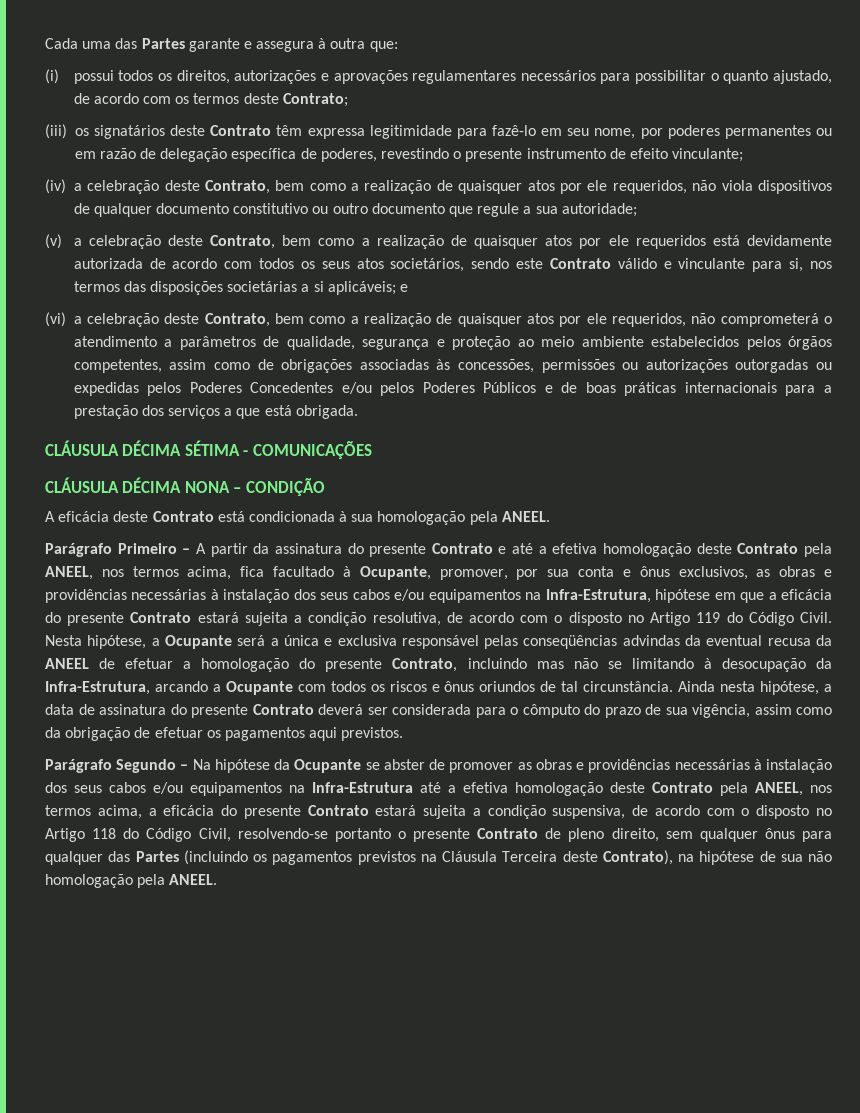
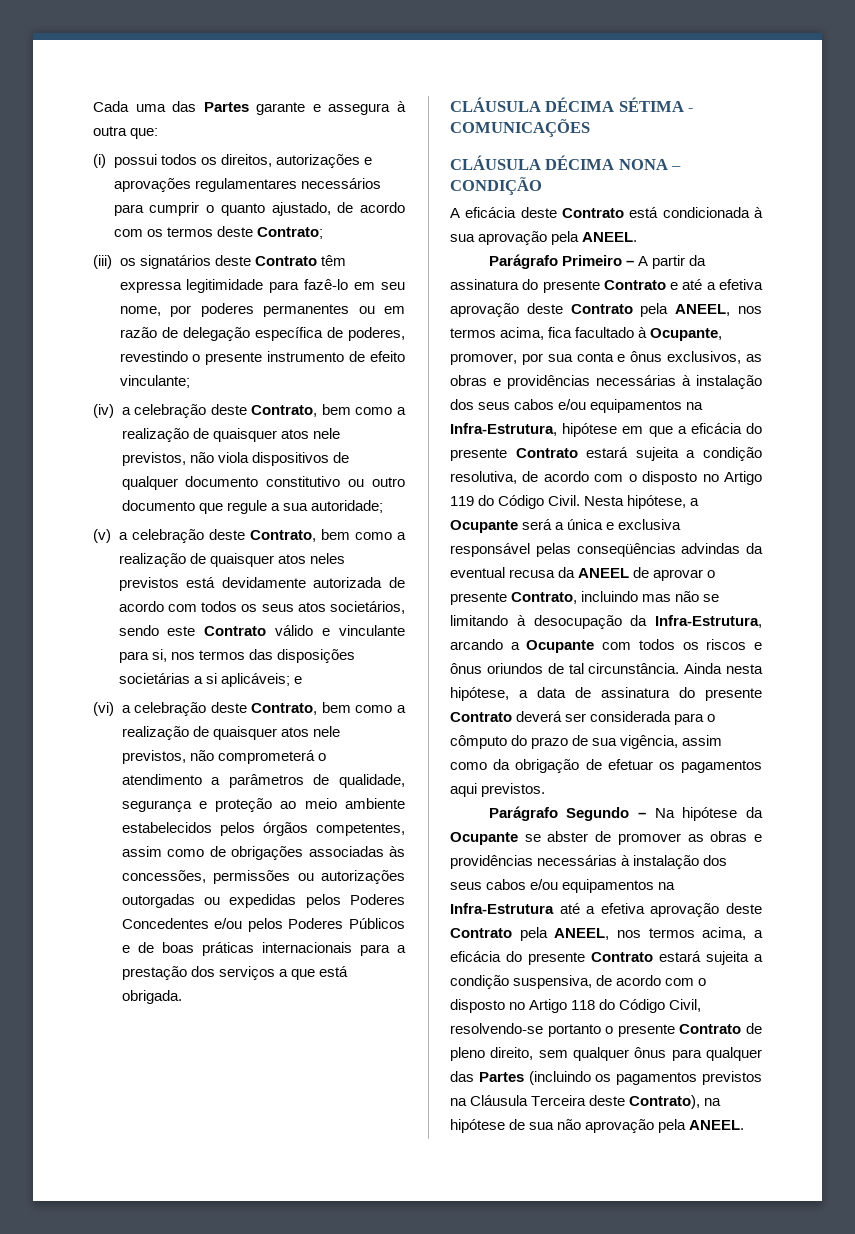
- (i) possui todos os direitos, autorizações e aprovações regulamentares necessários para possibilitar o quanto ajustado, de acordo com os termos deste Contrato;
+ (i) possui todos os direitos, autorizações e aprovações regulamentares necessários para cumprir o quanto ajustado, de acordo com os termos deste Contrato;
- (iv) a celebração deste Contrato, bem como a realização de quaisquer atos por ele requeridos, não viola dispositivos de qualquer documento constitutivo ou outro documento que regule a sua autoridade;
+ (iv) a celebração deste Contrato, bem como a realização de quaisquer atos nele previstos, não viola dispositivos de qualquer documento constitutivo ou outro documento que regule a sua autoridade;
- (v) a celebração deste Contrato, bem como a realização de quaisquer atos por ele requeridos está devidamente autorizada de acordo com todos os seus atos societários, sendo este Contrato válido e vinculante para si, nos termos das disposições societárias a si aplicáveis; e
+ (v) a celebração deste Contrato, bem como a realização de quaisquer atos neles previstos está devidamente autorizada de acordo com todos os seus atos societários, sendo este Contrato válido e vinculante para si, nos termos das disposições societárias a si aplicáveis; e
- (vi) a celebração deste Contrato, bem como a realização de quaisquer atos por ele requeridos, não comprometerá o atendimento a parâmetros de qualidade, segurança e proteção ao meio ambiente estabelecidos pelos órgãos competentes, assim como de obrigações associadas às concessões, permissões ou autorizações outorgadas ou expedidas pelos Poderes Concedentes e/ou pelos Poderes Públicos e de boas práticas internacionais para a prestação dos serviços a que está obrigada.
+ (vi) a celebração deste Contrato, bem como a realização de quaisquer atos nele previstos, não comprometerá o atendimento a parâmetros de qualidade, segurança e proteção ao meio ambiente estabelecidos pelos órgãos competentes, assim como de obrigações associadas às concessões, permissões ou autorizações outorgadas ou expedidas pelos Poderes Concedentes e/ou pelos Poderes Públicos e de boas práticas internacionais para a prestação dos serviços a que está obrigada.
- A eficácia deste Contrato está condicionada à sua homologação pela ANEEL.
+ A eficácia deste Contrato está condicionada à sua aprovação pela ANEEL.
- Parágrafo Primeiro – A partir da assinatura do presente Contrato e até a efetiva homologação deste Contrato pela ANEEL, nos termos acima, fica facultado à Ocupante, promover, por sua conta e ônus exclusivos, as obras e providências necessárias à instalação dos seus cabos e/ou equipamentos na Infra-Estrutura, hipótese em que a eficácia do presente Contrato estará sujeita a condição resolutiva, de acordo com o disposto no Artigo 119 do Código Civil.
+ Parágrafo Primeiro – A partir da assinatura do presente Contrato e até a efetiva aprovação deste Contrato pela ANEEL, nos termos acima, fica facultado à Ocupante, promover, por sua conta e ônus exclusivos, as obras e providências necessárias à instalação dos seus cabos e/ou equipamentos na Infra-Estrutura, hipótese em que a eficácia do presente Contrato estará sujeita a condição resolutiva, de acordo com o disposto no Artigo 119 do Código Civil.
- Nesta hipótese, a Ocupante será a única e exclusiva responsável pelas conseqüências advindas da eventual recusa da ANEEL de efetuar a homologação do presente Contrato, incluindo mas não se limitando à desocupação da Infra-Estrutura, arcando a Ocupante com todos os riscos e ônus oriundos de tal circunstância.
+ Nesta hipótese, a Ocupante será a única e exclusiva responsável pelas conseqüências advindas da eventual recusa da ANEEL de aprovar o presente Contrato, incluindo mas não se limitando à desocupação da Infra-Estrutura, arcando a Ocupante com todos os riscos e ônus oriundos de tal circunstância.
- Parágrafo Segundo – Na hipótese da Ocupante se abster de promover as obras e providências necessárias à instalação dos seus cabos e/ou equipamentos na Infra-Estrutura até a efetiva homologação deste Contrato pela ANEEL, nos termos acima, a eficácia do presente Contrato estará sujeita a condição suspensiva, de acordo com o disposto no Artigo 118 do Código Civil, resolvendo-se portanto o presente Contrato de pleno direito, sem qualquer ônus para qualquer das Partes (incluindo os pagamentos previstos na Cláusula Terceira deste Contrato), na hipótese de sua não homologação pela ANEEL.
+ Parágrafo Segundo – Na hipótese da Ocupante se abster de promover as obras e providências necessárias à instalação dos seus cabos e/ou equipamentos na Infra-Estrutura até a efetiva aprovação deste Contrato pela ANEEL, nos termos acima, a eficácia do presente Contrato estará sujeita a condição suspensiva, de acordo com o disposto no Artigo 118 do Código Civil, resolvendo-se portanto o presente Contrato de pleno direito, sem qualquer ônus para qualquer das Partes (incluindo os pagamentos previstos na Cláusula Terceira deste Contrato), na hipótese de sua não aprovação pela ANEEL.

